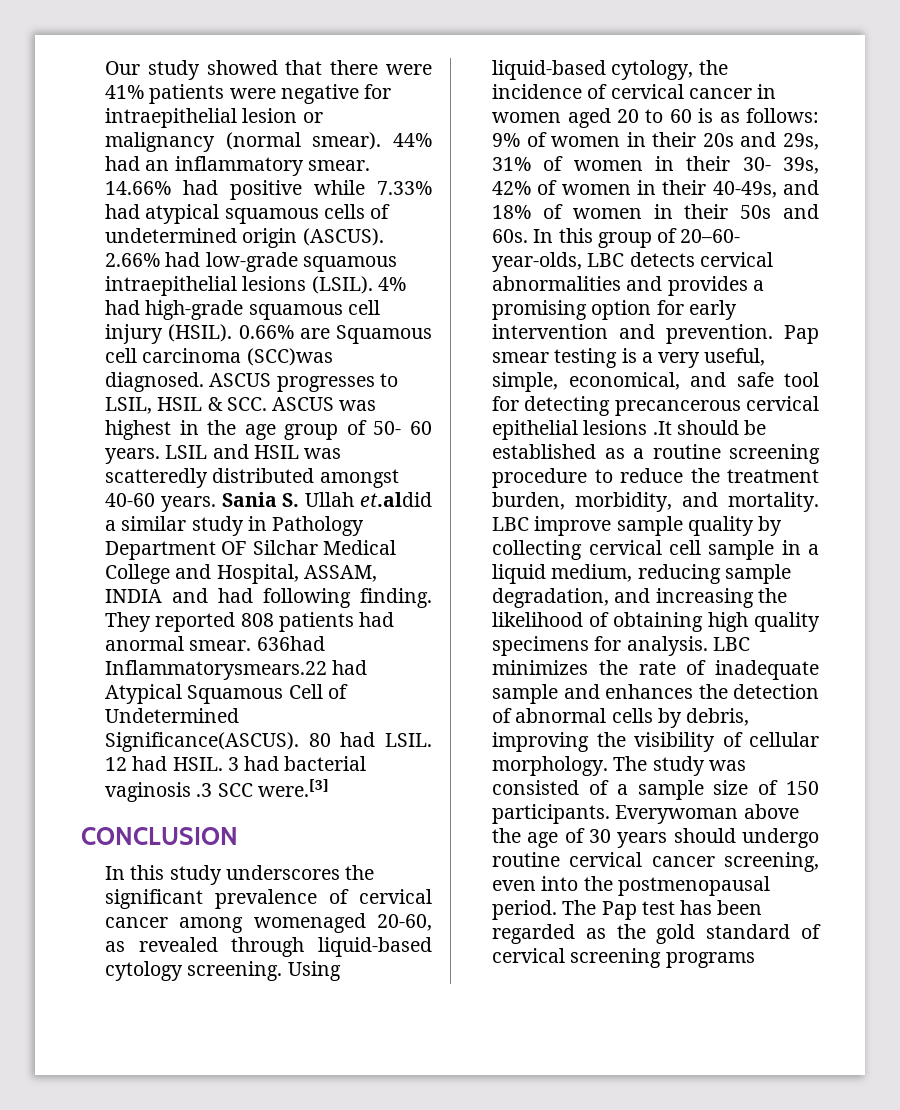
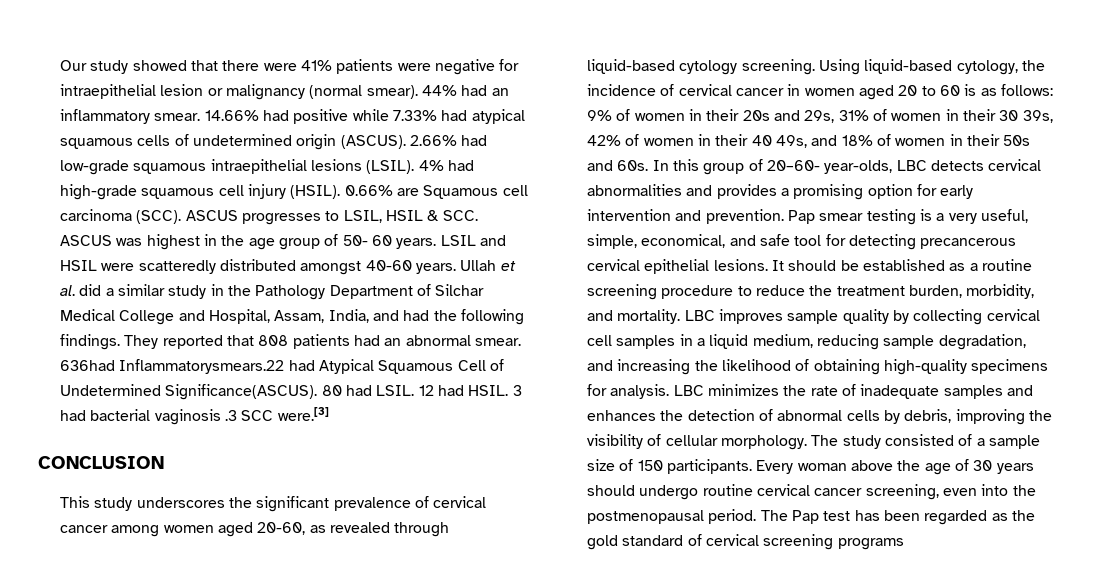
- 0.66% are Squamous cell carcinoma (SCC)was diagnosed.
+ 0.66% are Squamous cell carcinoma (SCC).
- LSIL and HSIL was scatteredly distributed amongst 40-60 years.
+ LSIL and HSIL were scatteredly distributed amongst 40-60 years.
- Sania S. Ullah et.aldid a similar study in Pathology Department OF Silchar Medical College and Hospital, ASSAM, INDIA and had following finding.
+ Ullah et al. did a similar study in the Pathology Department of Silchar Medical College and Hospital, Assam, India, and had the following findings.
- They reported 808 patients had anormal smear.
+ They reported that 808 patients had an abnormal smear.
- In this study underscores the significant prevalence of cervical cancer among womenaged 20-60, as revealed through liquid-based cytology screening.
+ This study underscores the significant prevalence of cervical cancer among women aged 20-60, as revealed through liquid-based cytology screening.
- Using liquid-based cytology, the incidence of cervical cancer in women aged 20 to 60 is as follows: 9% of women in their 20s and 29s, 31% of women in their 30- 39s, 42% of women in their 40-49s, and 18% of women in their 50s and 60s.
+ Using liquid-based cytology, the incidence of cervical cancer in women aged 20 to 60 is as follows: 9% of women in their 20s and 29s, 31% of women in their 30 39s, 42% of women in their 40 49s, and 18% of women in their 50s and 60s.
- Pap smear testing is a very useful, simple, economical, and safe tool for detecting precancerous cervical epithelial lesions .It should be established as a routine screening procedure to reduce the treatment burden, morbidity, and mortality.
+ Pap smear testing is a very useful, simple, economical, and safe tool for detecting precancerous cervical epithelial lesions. It should be established as a routine screening procedure to reduce the treatment burden, morbidity, and mortality.
- LBC improve sample quality by collecting cervical cell sample in a liquid medium, reducing sample degradation, and increasing the likelihood of obtaining high quality specimens for analysis.
+ LBC improves sample quality by collecting cervical cell samples in a liquid medium, reducing sample degradation, and increasing the likelihood of obtaining high-quality specimens for analysis.
- LBC minimizes the rate of inadequate sample and enhances the detection of abnormal cells by debris, improving the visibility of cellular morphology.
+ LBC minimizes the rate of inadequate samples and enhances the detection of abnormal cells by debris, improving the visibility of cellular morphology.
- The study was consisted of a sample size of 150 participants.
+ The study consisted of a sample size of 150 participants.
- Everywoman above the age of 30 years should undergo routine cervical cancer screening, even into the postmenopausal period.
+ Every woman above the age of 30 years should undergo routine cervical cancer screening, even into the postmenopausal period.

